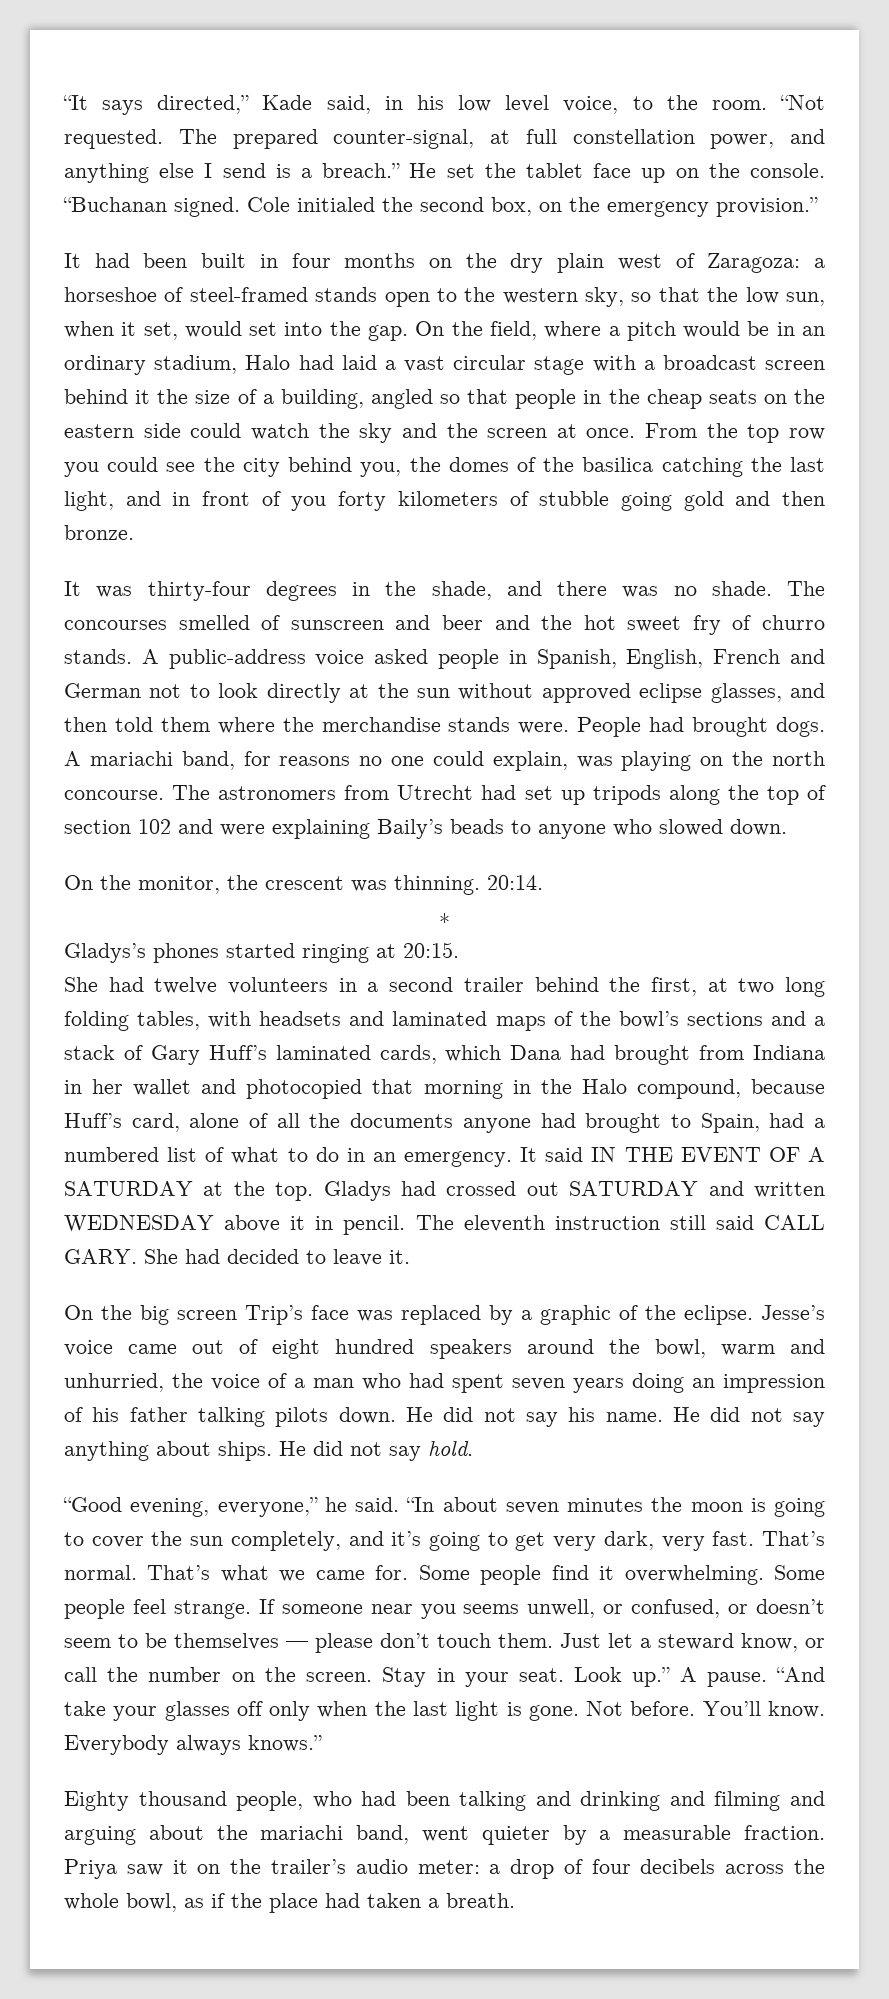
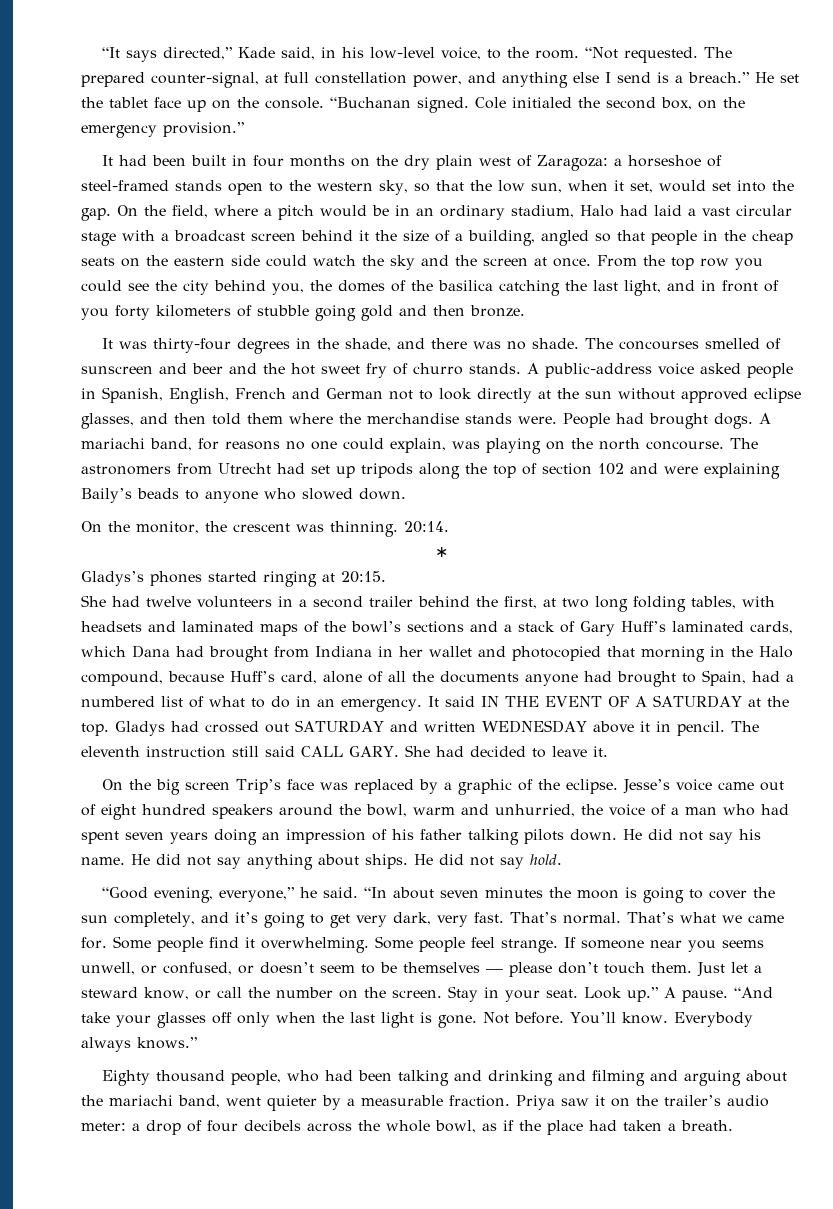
- “It says directed,” Kade said, in his low level voice, to the room.
+ “It says directed,” Kade said, in his low-level voice, to the room.

